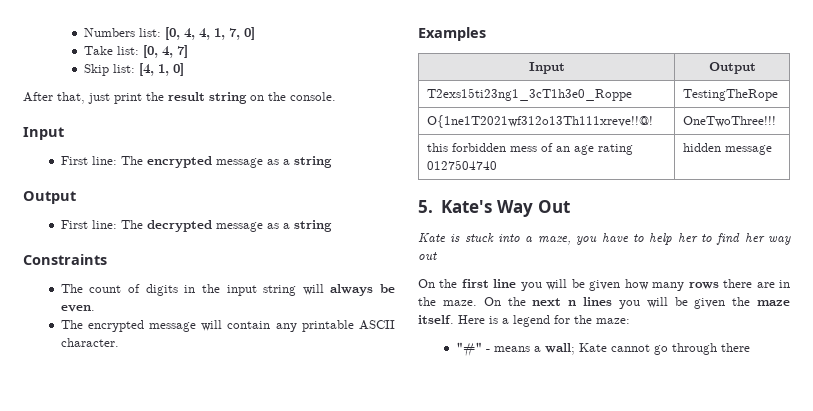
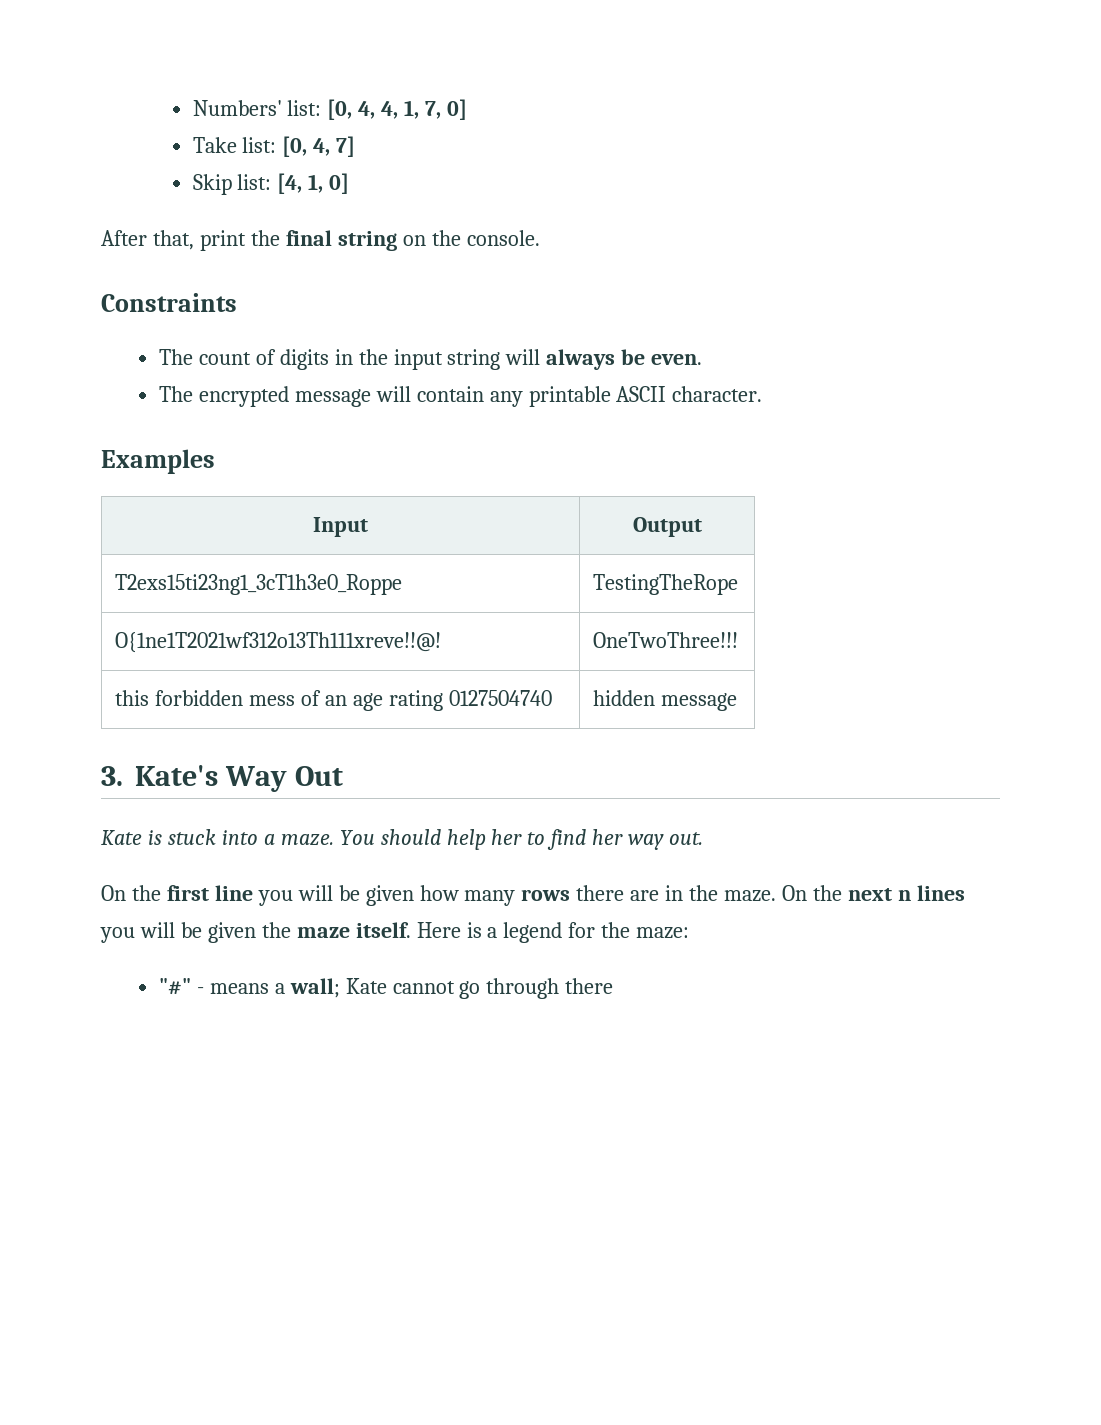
- Numbers list: [0, 4, 4, 1, 7, 0]
+ Numbers' list: [0, 4, 4, 1, 7, 0]
- After that, just print the result string on the console.
- Input
- First line: The encrypted message as a string
- Output
- First line: The decrypted message as a string
+ After that, print the final string on the console.
- 5. Kate's Way Out
+ 3. Kate's Way Out
- Kate is stuck into a maze, you have to help her to find her way out
+ Kate is stuck into a maze. You should help her to find her way out.

